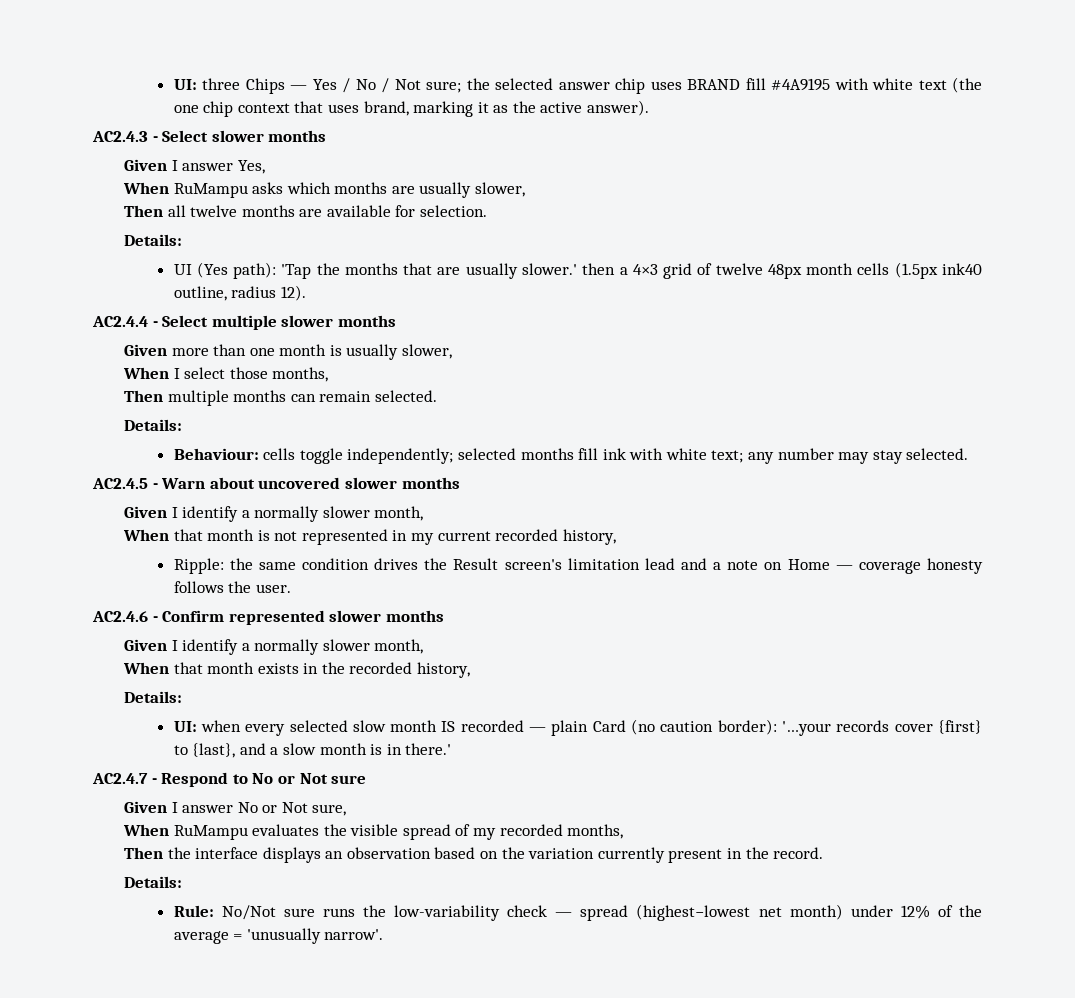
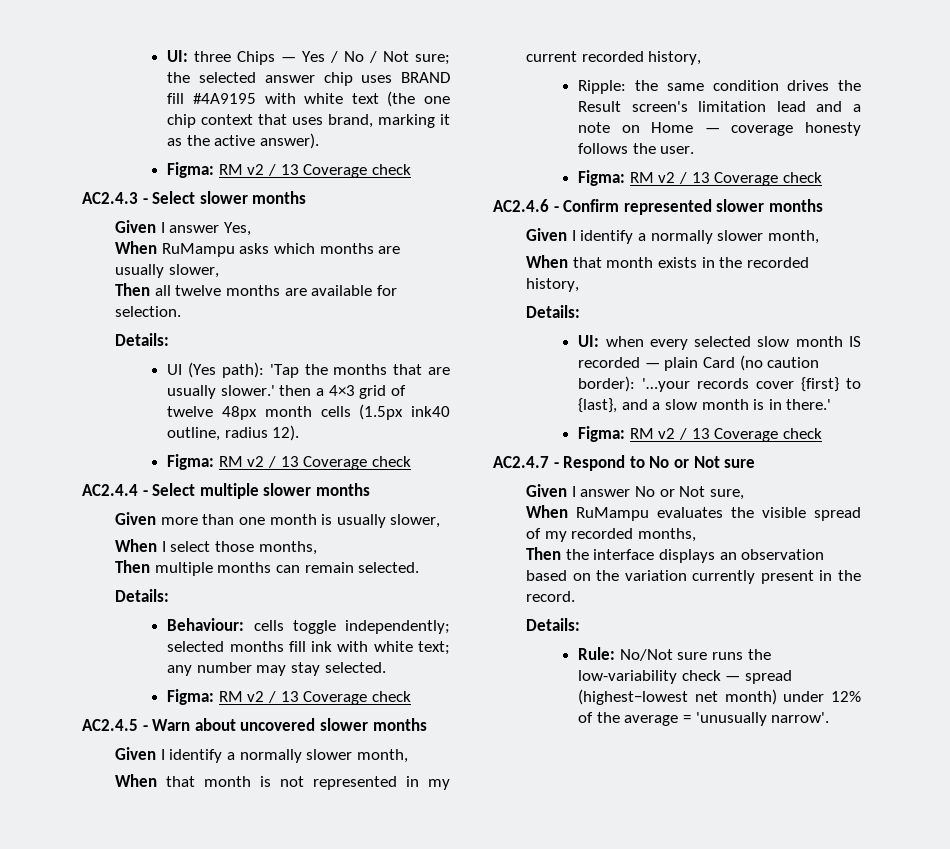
  UI: three Chips — Yes / No / Not sure; the selected answer chip uses BRAND fill #4A9195 with white text (the one chip context that uses brand, marking it as the active answer).
+ Figma: RM v2 / 13 Coverage check
  UI (Yes path): 'Tap the months that are usually slower.' then a 4×3 grid of twelve 48px month cells (1.5px ink40 outline, radius 12).
+ Figma: RM v2 / 13 Coverage check
  Behaviour: cells toggle independently; selected months fill ink with white text; any number may stay selected.
+ Figma: RM v2 / 13 Coverage check
  Ripple: the same condition drives the Result screen's limitation lead and a note on Home — coverage honesty follows the user.
+ Figma: RM v2 / 13 Coverage check
  UI: when every selected slow month IS recorded — plain Card (no caution border): '…your records cover {first} to {last}, and a slow month is in there.'
+ Figma: RM v2 / 13 Coverage check

